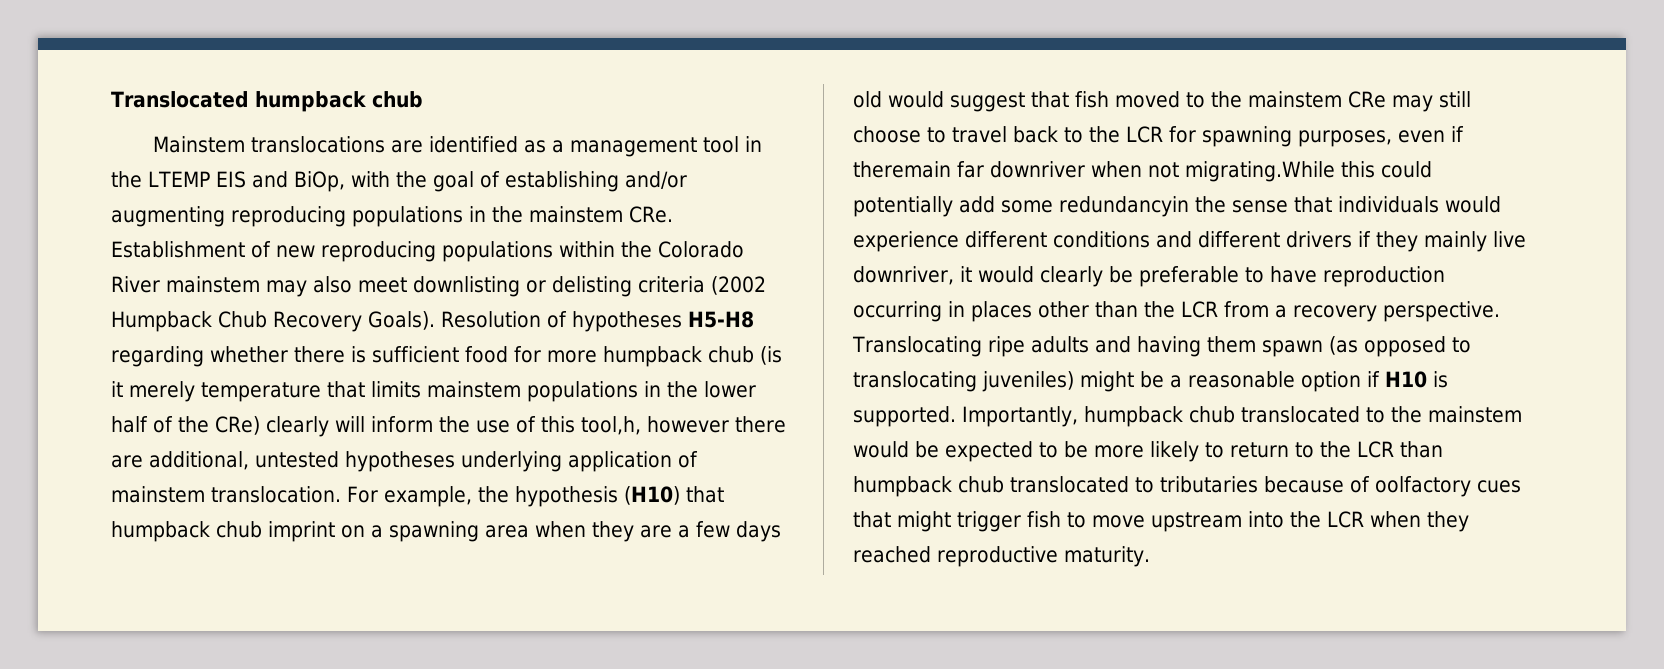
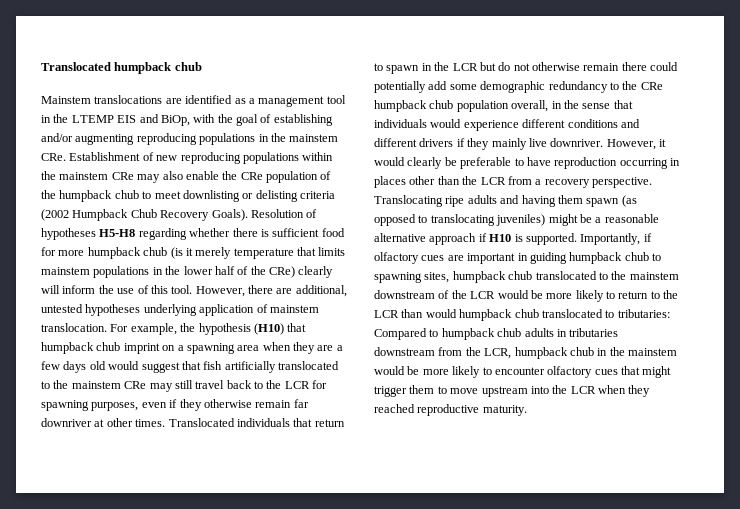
- Mainstem translocations are identified as a management tool in the LTEMP EIS and BiOp, with the goal of establishing and/or augmenting reproducing populations in the mainstem CRe. Establishment of new reproducing populations within the Colorado River mainstem may also meet downlisting or delisting criteria (2002 Humpback Chub Recovery Goals).
+ Mainstem translocations are identified as a management tool in the LTEMP EIS and BiOp, with the goal of establishing and/or augmenting reproducing populations in the mainstem CRe. Establishment of new reproducing populations within the mainstem CRe may also enable the CRe population of the humpback chub to meet downlisting or delisting criteria (2002 Humpback Chub Recovery Goals).
- Resolution of hypotheses H5-H8 regarding whether there is sufficient food for more humpback chub (is it merely temperature that limits mainstem populations in the lower half of the CRe) clearly will inform the use of this tool,h, however there are additional, untested hypotheses underlying application of mainstem translocation.
+ Resolution of hypotheses H5-H8 regarding whether there is sufficient food for more humpback chub (is it merely temperature that limits mainstem populations in the lower half of the CRe) clearly will inform the use of this tool. However, there are additional, untested hypotheses underlying application of mainstem translocation.
- For example, the hypothesis (H10) that humpback chub imprint on a spawning area when they are a few days old would suggest that fish moved to the mainstem CRe may still choose to travel back to the LCR for spawning purposes, even if theremain far downriver when not migrating.While this could potentially add some redundancyin the sense that individuals would experience different conditions and different drivers if they mainly live downriver, it would clearly be preferable to have reproduction occurring in places other than the LCR from a recovery perspective.
+ For example, the hypothesis (H10) that humpback chub imprint on a spawning area when they are a few days old would suggest that fish artificially translocated to the mainstem CRe may still travel back to the LCR for spawning purposes, even if they otherwise remain far downriver at other times. Translocated individuals that return to spawn in the LCR but do not otherwise remain there could potentially add some demographic redundancy to the CRe humpback chub population overall, in the sense that individuals would experience different conditions and different drivers if they mainly live downriver. However, it would clearly be preferable to have reproduction occurring in places other than the LCR from a recovery perspective.
- Translocating ripe adults and having them spawn (as opposed to translocating juveniles) might be a reasonable option if H10 is supported.
+ Translocating ripe adults and having them spawn (as opposed to translocating juveniles) might be a reasonable alternative approach if H10 is supported.
- Importantly, humpback chub translocated to the mainstem would be expected to be more likely to return to the LCR than humpback chub translocated to tributaries because of oolfactory cues that might trigger fish to move upstream into the LCR when they reached reproductive maturity.
+ Importantly, if olfactory cues are important in guiding humpback chub to spawning sites, humpback chub translocated to the mainstem downstream of the LCR would be more likely to return to the LCR than would humpback chub translocated to tributaries: Compared to humpback chub adults in tributaries downstream from the LCR, humpback chub in the mainstem would be more likely to encounter olfactory cues that might trigger them to move upstream into the LCR when they reached reproductive maturity.

